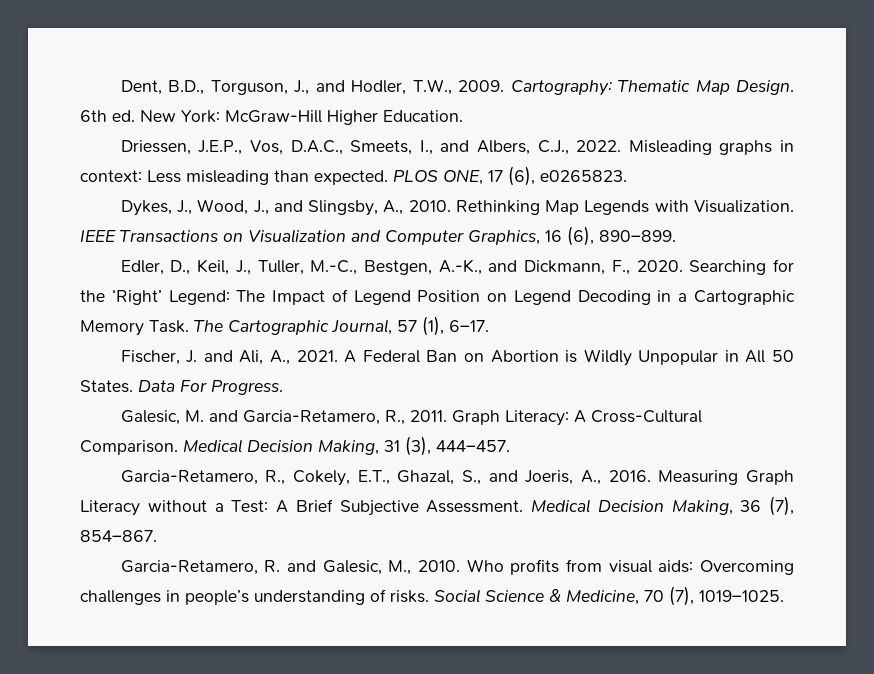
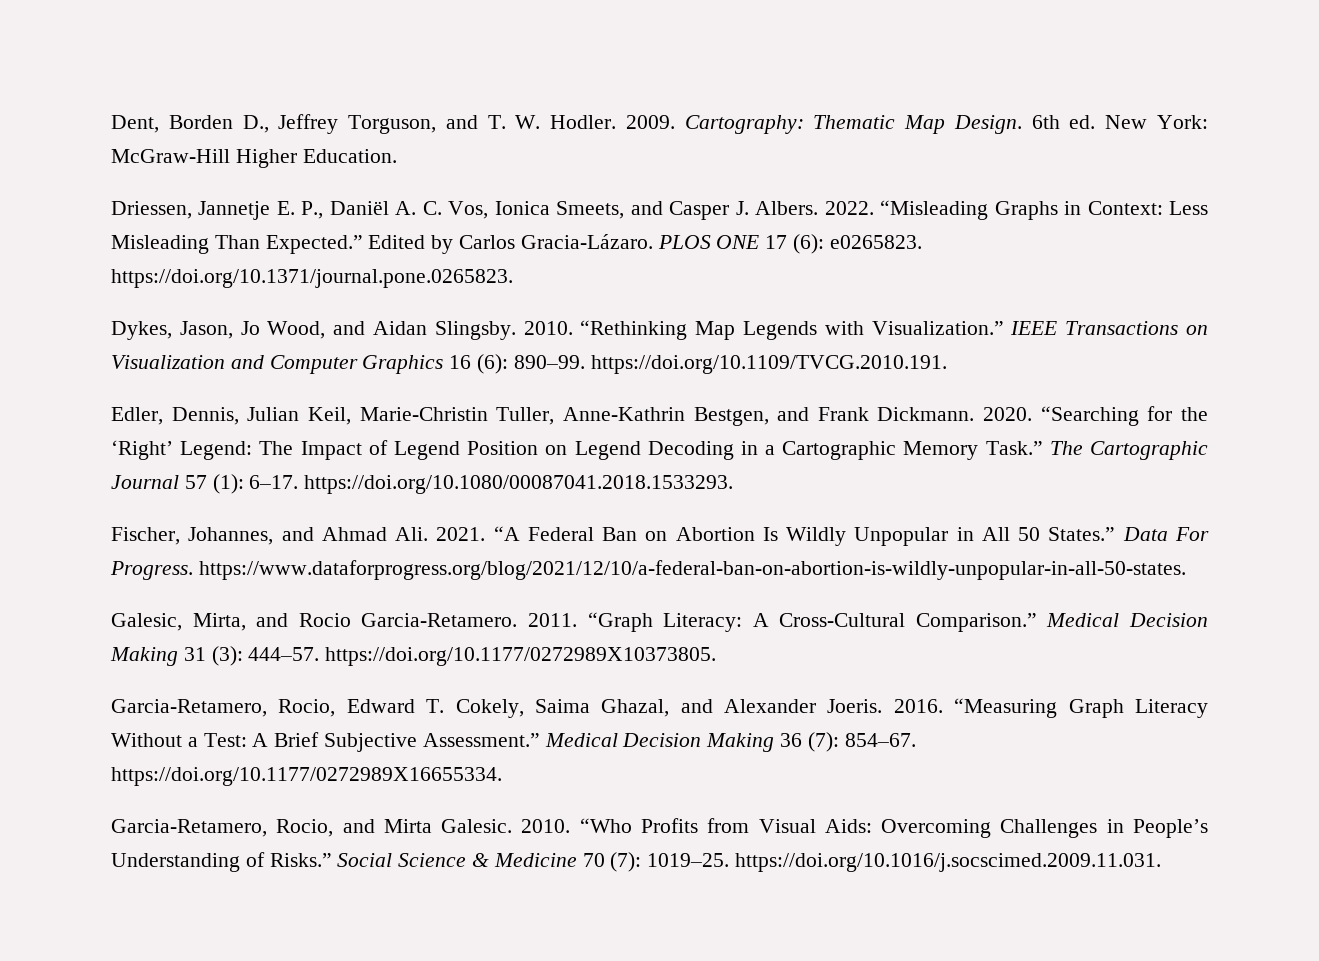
- Dent, B.D., Torguson, J., and Hodler, T.W., 2009.
+ Dent, Borden D., Jeffrey Torguson, and T. W. Hodler. 2009.
- Driessen, J.E.P., Vos, D.A.C., Smeets, I., and Albers, C.J., 2022. Misleading graphs in context: Less misleading than expected. PLOS ONE, 17 (6), e0265823.
+ Driessen, Jannetje E. P., Daniël A. C. Vos, Ionica Smeets, and Casper J. Albers. 2022. “Misleading Graphs in Context: Less Misleading Than Expected.” Edited by Carlos Gracia-Lázaro. PLOS ONE 17 (6): e0265823. https://doi.org/10.1371/journal.pone.0265823.
- Dykes, J., Wood, J., and Slingsby, A., 2010. Rethinking Map Legends with Visualization.
+ Dykes, Jason, Jo Wood, and Aidan Slingsby. 2010. “Rethinking Map Legends with Visualization.”
- IEEE Transactions on Visualization and Computer Graphics, 16 (6), 890–899.
- Edler, D., Keil, J., Tuller, M.-C., Bestgen, A.-K., and Dickmann, F., 2020. Searching for the ‘Right’ Legend: The Impact of Legend Position on Legend Decoding in a Cartographic Memory Task.
+ IEEE Transactions on Visualization and Computer Graphics 16 (6): 890–99. https://doi.org/10.1109/TVCG.2010.191.
+ Edler, Dennis, Julian Keil, Marie-Christin Tuller, Anne-Kathrin Bestgen, and Frank Dickmann. 2020. “Searching for the ‘Right’ Legend: The Impact of Legend Position on Legend Decoding in a Cartographic Memory Task.”
- The Cartographic Journal, 57 (1), 6–17.
+ The Cartographic Journal 57 (1): 6–17. https://doi.org/10.1080/00087041.2018.1533293.
- Fischer, J. and Ali, A., 2021. A Federal Ban on Abortion is Wildly Unpopular in All 50 States.
+ Fischer, Johannes, and Ahmad Ali. 2021. “A Federal Ban on Abortion Is Wildly Unpopular in All 50 States.”
- Data For Progress.
- Galesic, M. and Garcia-Retamero, R., 2011. Graph Literacy: A Cross-Cultural Comparison. Medical Decision Making, 31 (3), 444–457.
- Garcia-Retamero, R., Cokely, E.T., Ghazal, S., and Joeris, A., 2016. Measuring Graph Literacy without a Test: A Brief Subjective Assessment. Medical Decision Making, 36 (7), 854–867.
- Garcia-Retamero, R. and Galesic, M., 2010. Who profits from visual aids: Overcoming challenges in people’s understanding of risks. Social Science & Medicine, 70 (7), 1019–1025.
+ Data For Progress. https://www.dataforprogress.org/blog/2021/12/10/a-federal-ban-on-abortion-is-wildly-unpopular-in-all-50-states.
+ Galesic, Mirta, and Rocio Garcia-Retamero. 2011. “Graph Literacy: A Cross-Cultural Comparison.” Medical Decision Making 31 (3): 444–57. https://doi.org/10.1177/0272989X10373805.
+ Garcia-Retamero, Rocio, Edward T. Cokely, Saima Ghazal, and Alexander Joeris. 2016. “Measuring Graph Literacy Without a Test: A Brief Subjective Assessment.” Medical Decision Making 36 (7): 854–67. https://doi.org/10.1177/0272989X16655334.
+ Garcia-Retamero, Rocio, and Mirta Galesic. 2010. “Who Profits from Visual Aids: Overcoming Challenges in People’s Understanding of Risks.” Social Science & Medicine 70 (7): 1019–25. https://doi.org/10.1016/j.socscimed.2009.11.031.

